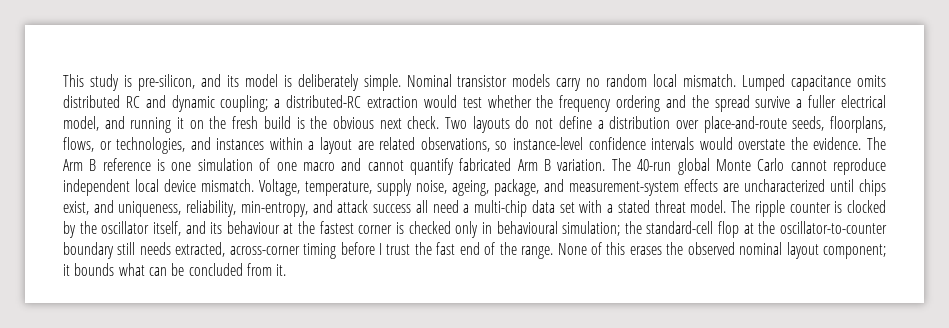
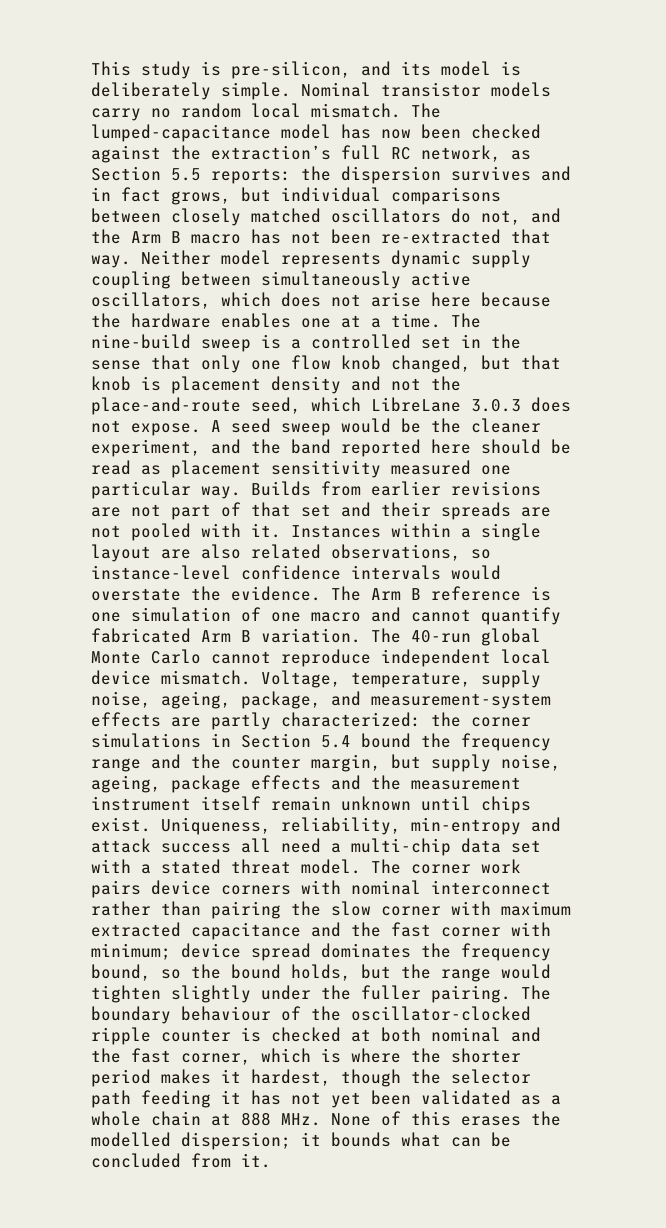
- Lumped capacitance omits distributed RC and dynamic coupling; a distributed-RC extraction would test whether the frequency ordering and the spread survive a fuller electrical model, and running it on the fresh build is the obvious next check. Two layouts do not define a distribution over place-and-route seeds, floorplans, flows, or technologies, and instances within a layout are related observations, so instance-level confidence intervals would overstate the evidence.
+ The lumped-capacitance model has now been checked against the extraction’s full RC network, as Section 5.5 reports: the dispersion survives and in fact grows, but individual comparisons between closely matched oscillators do not, and the Arm B macro has not been re-extracted that way. Neither model represents dynamic supply coupling between simultaneously active oscillators, which does not arise here because the hardware enables one at a time. The nine-build sweep is a controlled set in the sense that only one flow knob changed, but that knob is placement density and not the place-and-route seed, which LibreLane 3.0.3 does not expose. A seed sweep would be the cleaner experiment, and the band reported here should be read as placement sensitivity measured one particular way. Builds from earlier revisions are not part of that set and their spreads are not pooled with it. Instances within a single layout are also related observations, so instance-level confidence intervals would overstate the evidence.
- Voltage, temperature, supply noise, ageing, package, and measurement-system effects are uncharacterized until chips exist, and uniqueness, reliability, min-entropy, and attack success all need a multi-chip data set with a stated threat model.
+ Voltage, temperature, supply noise, ageing, package, and measurement-system effects are partly characterized: the corner simulations in Section 5.4 bound the frequency range and the counter margin, but supply noise, ageing, package effects and the measurement instrument itself remain unknown until chips exist. Uniqueness, reliability, min-entropy and attack success all need a multi-chip data set with a stated threat model.
- The ripple counter is clocked by the oscillator itself, and its behaviour at the fastest corner is checked only in behavioural simulation; the standard-cell flop at the oscillator-to-counter boundary still needs extracted, across-corner timing before I trust the fast end of the range. None of this erases the observed nominal layout component; it bounds what can be concluded from it.
+ The corner work pairs device corners with nominal interconnect rather than pairing the slow corner with maximum extracted capacitance and the fast corner with minimum; device spread dominates the frequency bound, so the bound holds, but the range would tighten slightly under the fuller pairing. The boundary behaviour of the oscillator-clocked ripple counter is checked at both nominal and the fast corner, which is where the shorter period makes it hardest, though the selector path feeding it has not yet been validated as a whole chain at 888 MHz. None of this erases the modelled dispersion; it bounds what can be concluded from it.

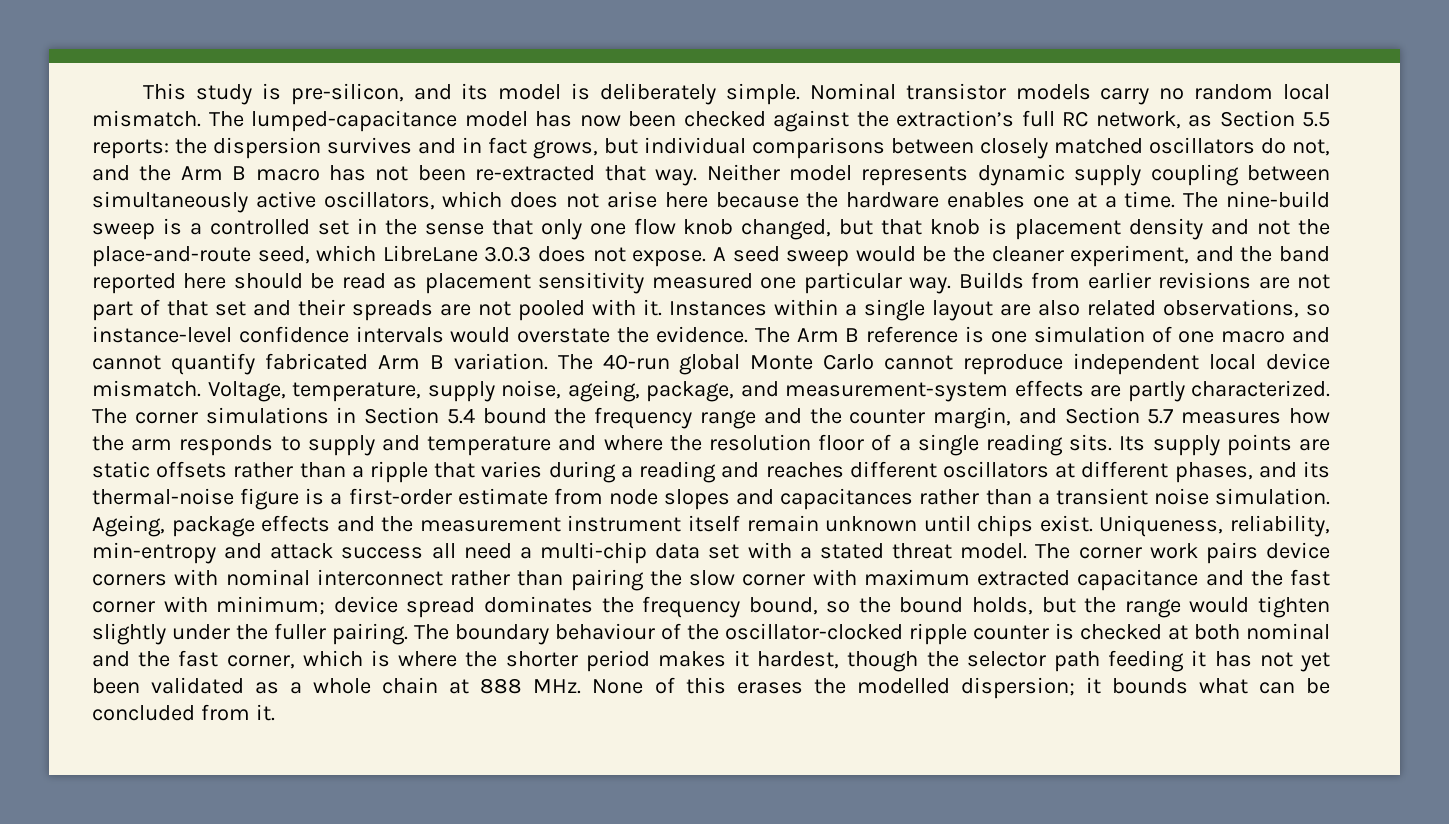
- Voltage, temperature, supply noise, ageing, package, and measurement-system effects are partly characterized: the corner simulations in Section 5.4 bound the frequency range and the counter margin, but supply noise, ageing, package effects and the measurement instrument itself remain unknown until chips exist.
+ Voltage, temperature, supply noise, ageing, package, and measurement-system effects are partly characterized. The corner simulations in Section 5.4 bound the frequency range and the counter margin, and Section 5.7 measures how the arm responds to supply and temperature and where the resolution floor of a single reading sits. Its supply points are static offsets rather than a ripple that varies during a reading and reaches different oscillators at different phases, and its thermal-noise figure is a first-order estimate from node slopes and capacitances rather than a transient noise simulation. Ageing, package effects and the measurement instrument itself remain unknown until chips exist.

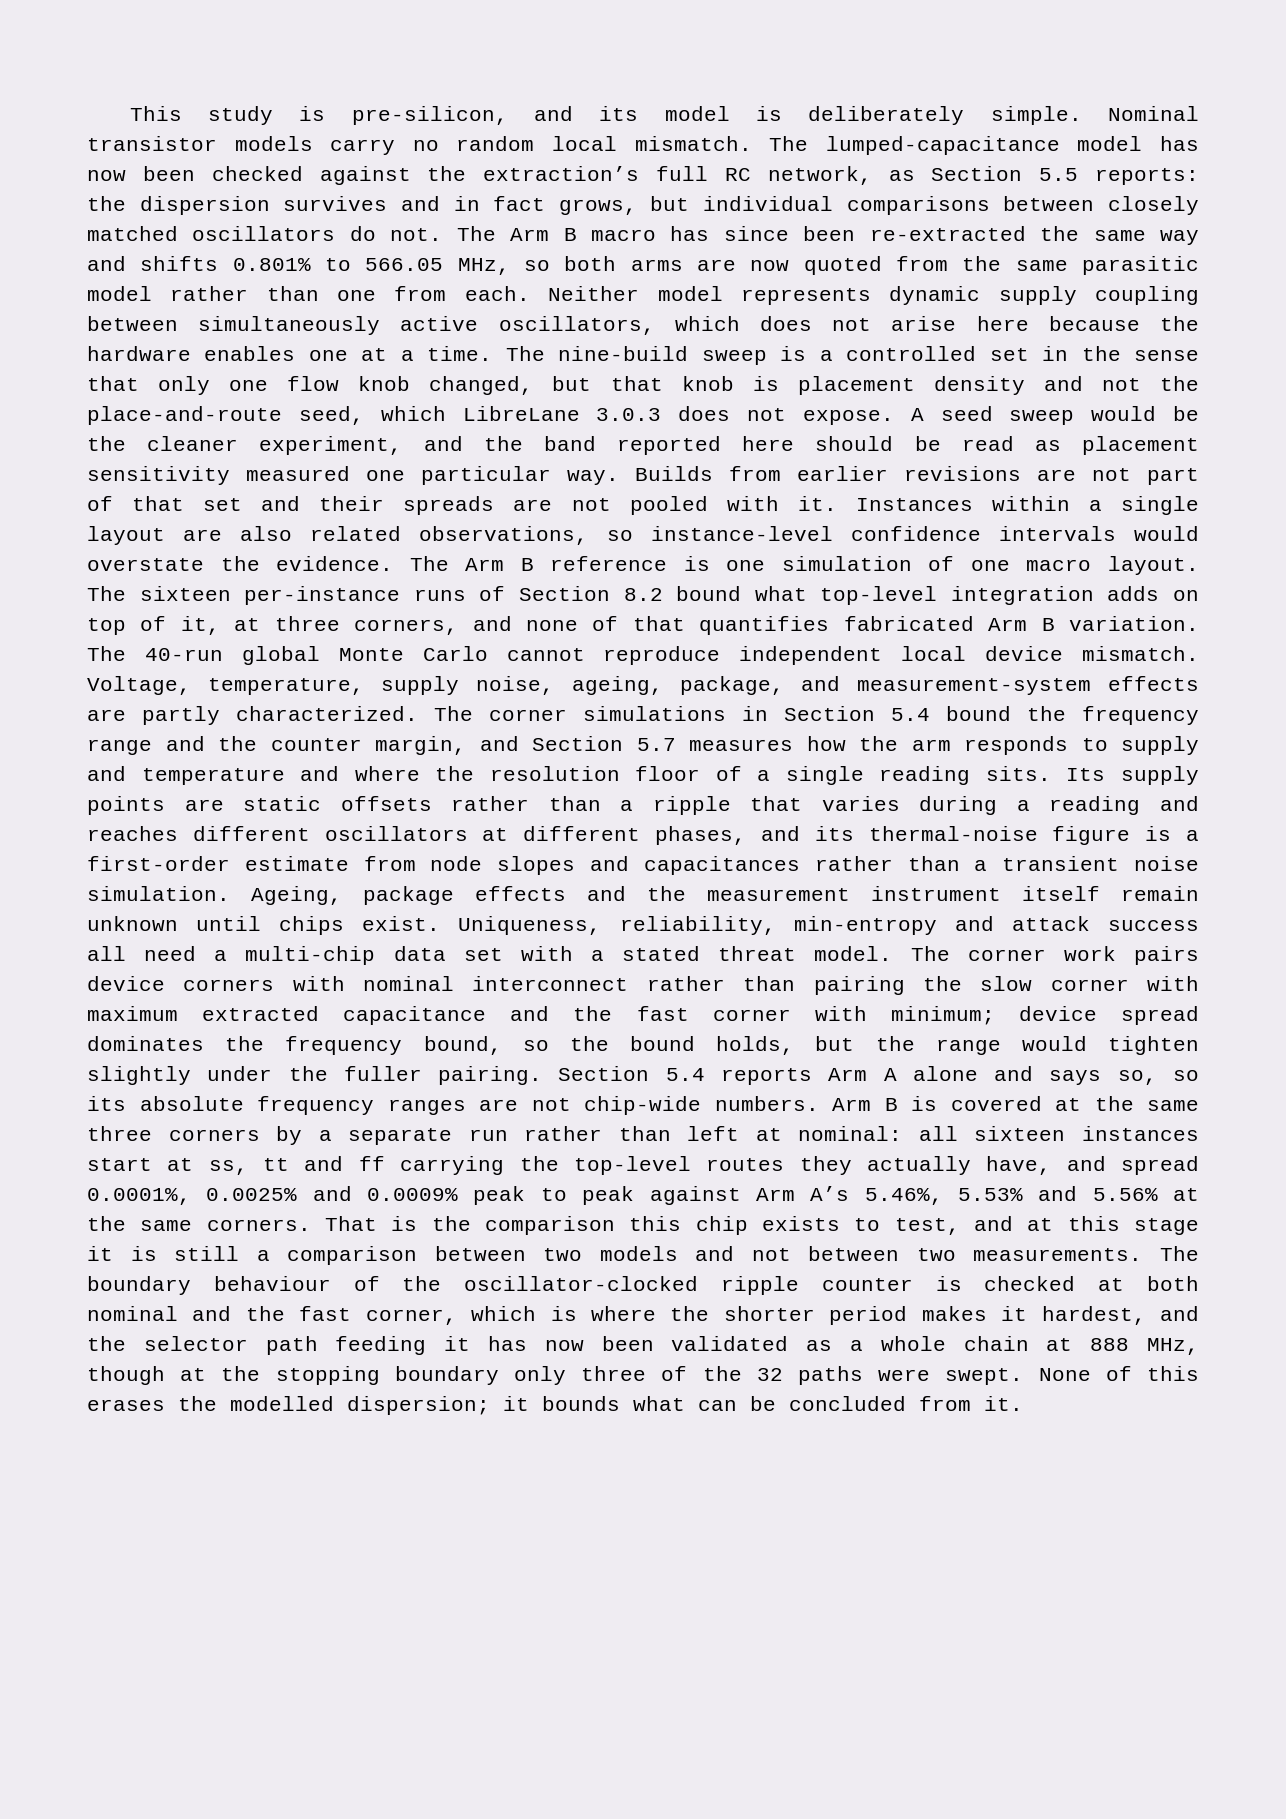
- The lumped-capacitance model has now been checked against the extraction’s full RC network, as Section 5.5 reports: the dispersion survives and in fact grows, but individual comparisons between closely matched oscillators do not, and the Arm B macro has not been re-extracted that way.
+ The lumped-capacitance model has now been checked against the extraction’s full RC network, as Section 5.5 reports: the dispersion survives and in fact grows, but individual comparisons between closely matched oscillators do not. The Arm B macro has since been re-extracted the same way and shifts 0.801% to 566.05 MHz, so both arms are now quoted from the same parasitic model rather than one from each.
- The Arm B reference is one simulation of one macro and cannot quantify fabricated Arm B variation.
+ The Arm B reference is one simulation of one macro layout. The sixteen per-instance runs of Section 8.2 bound what top-level integration adds on top of it, at three corners, and none of that quantifies fabricated Arm B variation.
+ Section 5.4 reports Arm A alone and says so, so its absolute frequency ranges are not chip-wide numbers. Arm B is covered at the same three corners by a separate run rather than left at nominal: all sixteen instances start at ss, tt and ff carrying the top-level routes they actually have, and spread 0.0001%, 0.0025% and 0.0009% peak to peak against Arm A’s 5.46%, 5.53% and 5.56% at the same corners. That is the comparison this chip exists to test, and at this stage it is still a comparison between two models and not between two measurements.
- The boundary behaviour of the oscillator-clocked ripple counter is checked at both nominal and the fast corner, which is where the shorter period makes it hardest, though the selector path feeding it has not yet been validated as a whole chain at 888 MHz. None of this erases the modelled dispersion; it bounds what can be concluded from it.
+ The boundary behaviour of the oscillator-clocked ripple counter is checked at both nominal and the fast corner, which is where the shorter period makes it hardest, and the selector path feeding it has now been validated as a whole chain at 888 MHz, though at the stopping boundary only three of the 32 paths were swept. None of this erases the modelled dispersion; it bounds what can be concluded from it.

